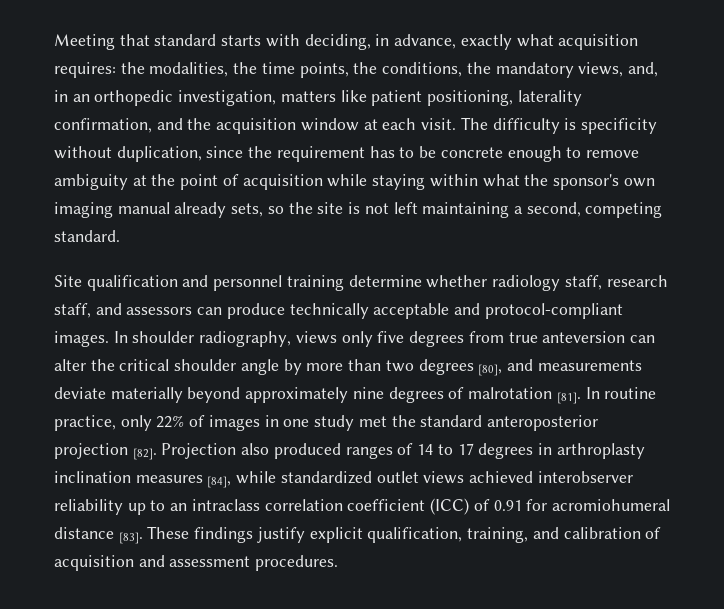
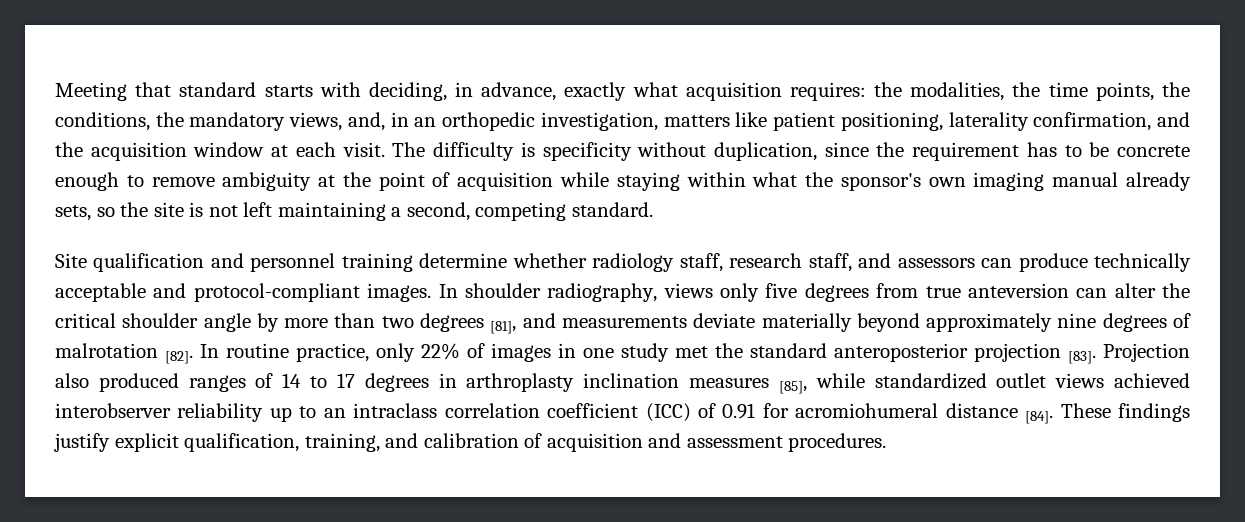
- In shoulder radiography, views only five degrees from true anteversion can alter the critical shoulder angle by more than two degrees [80], and measurements deviate materially beyond approximately nine degrees of malrotation [81].
+ In shoulder radiography, views only five degrees from true anteversion can alter the critical shoulder angle by more than two degrees [81], and measurements deviate materially beyond approximately nine degrees of malrotation [82].
- In routine practice, only 22% of images in one study met the standard anteroposterior projection [82].
+ In routine practice, only 22% of images in one study met the standard anteroposterior projection [83].
- Projection also produced ranges of 14 to 17 degrees in arthroplasty inclination measures [84], while standardized outlet views achieved interobserver reliability up to an intraclass correlation coefficient (ICC) of 0.91 for acromiohumeral distance [83].
+ Projection also produced ranges of 14 to 17 degrees in arthroplasty inclination measures [85], while standardized outlet views achieved interobserver reliability up to an intraclass correlation coefficient (ICC) of 0.91 for acromiohumeral distance [84].

